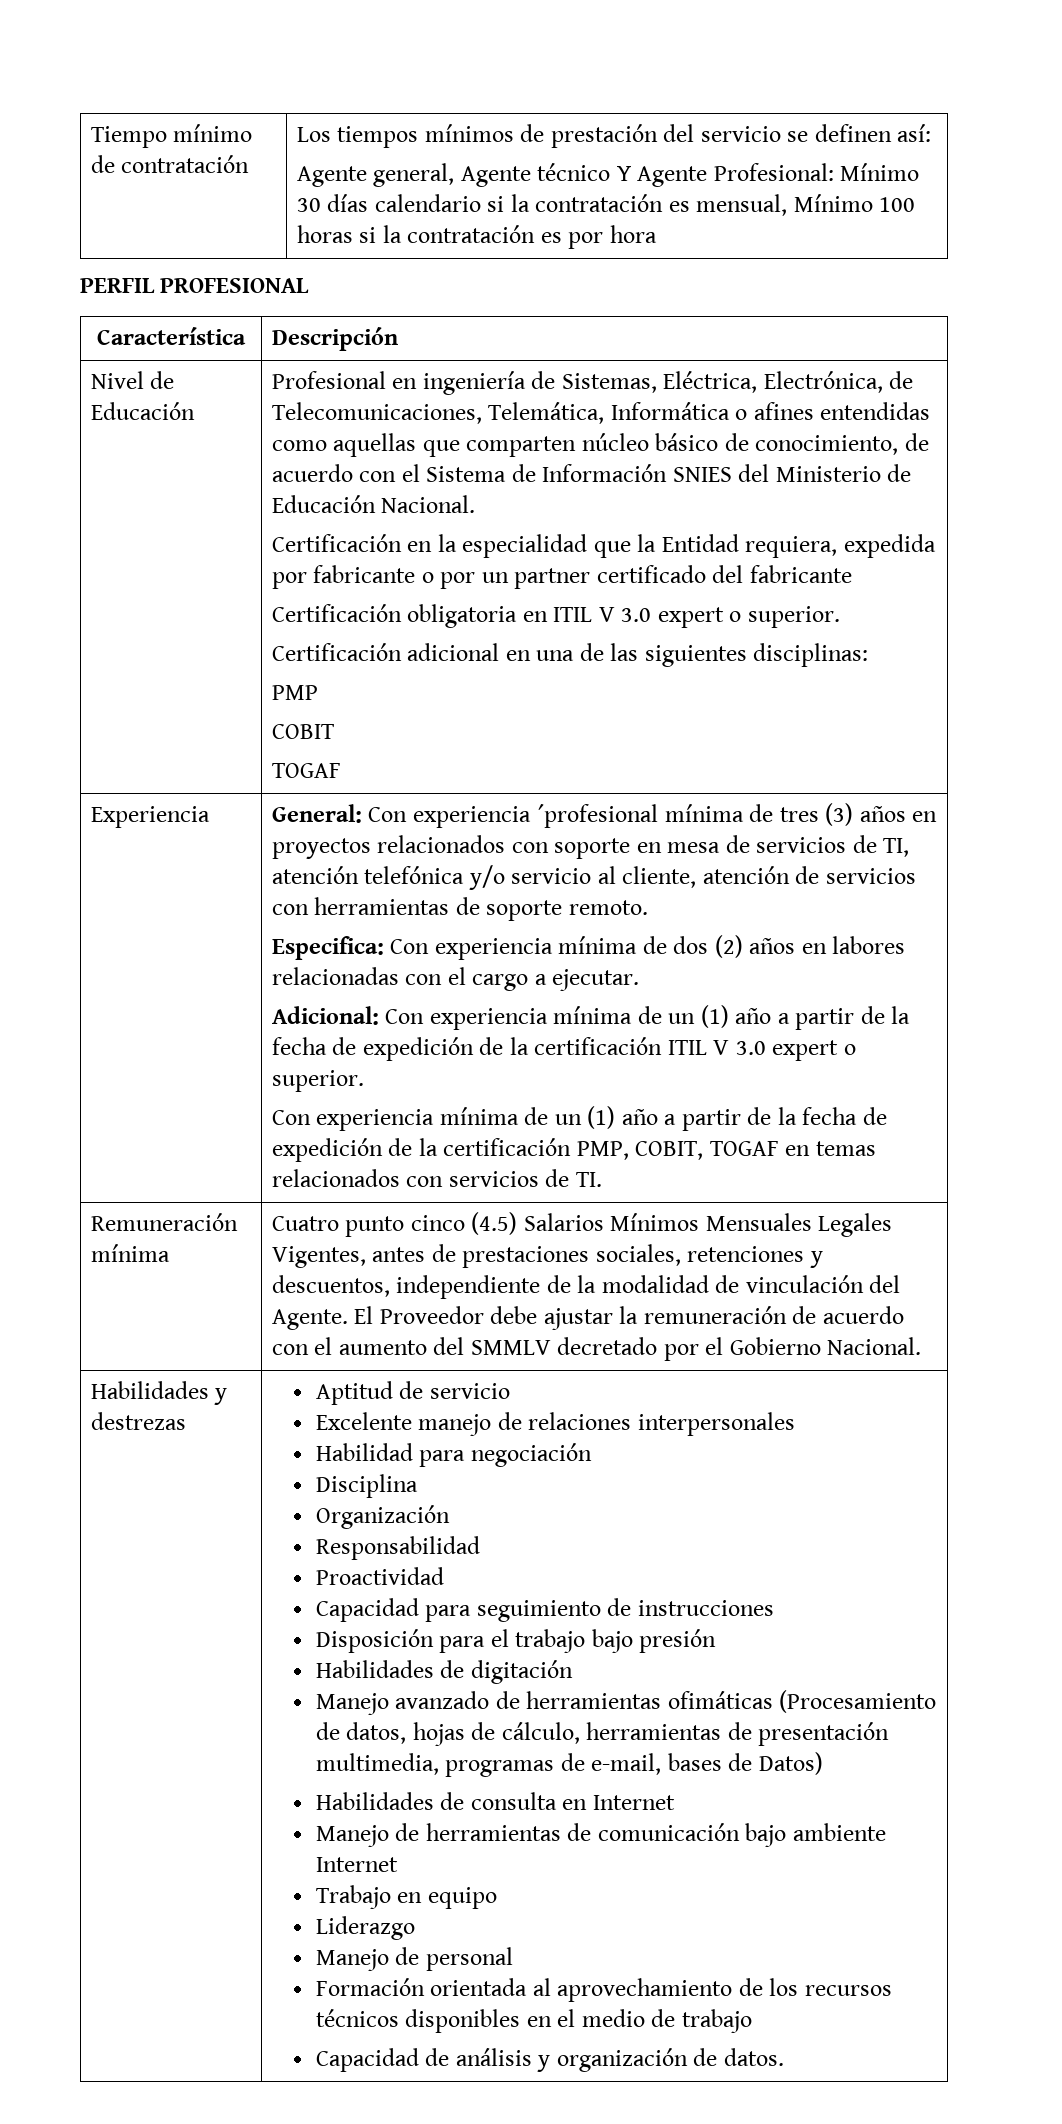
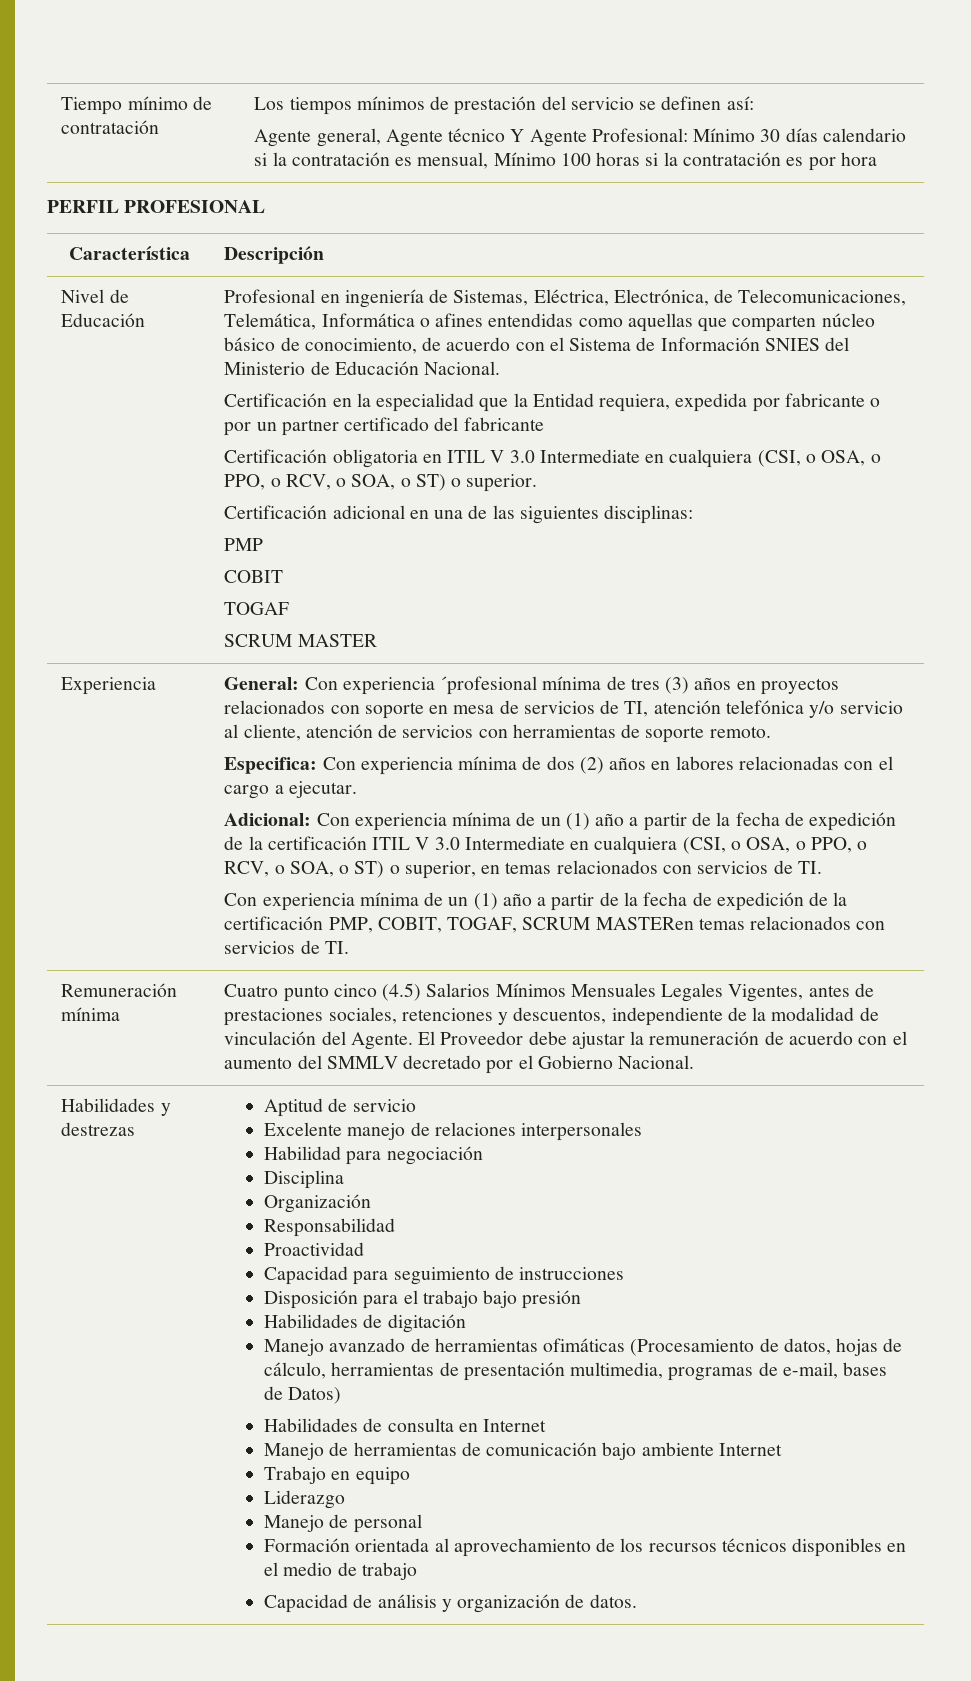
- Certificación obligatoria en ITIL V 3.0 expert o superior.
+ Certificación obligatoria en ITIL V 3.0 Intermediate en cualquiera (CSI, o OSA, o PPO, o RCV, o SOA, o ST) o superior.
+ SCRUM MASTER
- Adicional: Con experiencia mínima de un (1) año a partir de la fecha de expedición de la certificación ITIL V 3.0 expert o superior.
+ Adicional: Con experiencia mínima de un (1) año a partir de la fecha de expedición de la certificación ITIL V 3.0 Intermediate en cualquiera (CSI, o OSA, o PPO, o RCV, o SOA, o ST) o superior, en temas relacionados con servicios de TI.
- Con experiencia mínima de un (1) año a partir de la fecha de expedición de la certificación PMP, COBIT, TOGAF en temas relacionados con servicios de TI.
+ Con experiencia mínima de un (1) año a partir de la fecha de expedición de la certificación PMP, COBIT, TOGAF, SCRUM MASTERen temas relacionados con servicios de TI.

